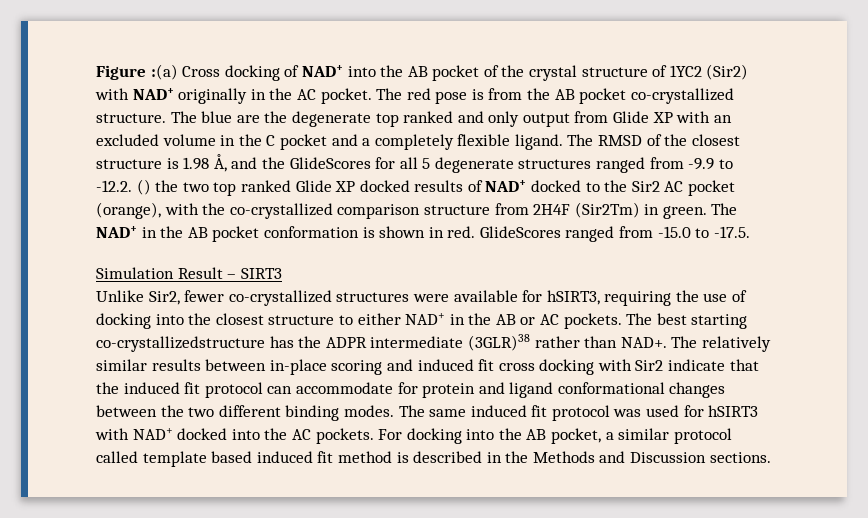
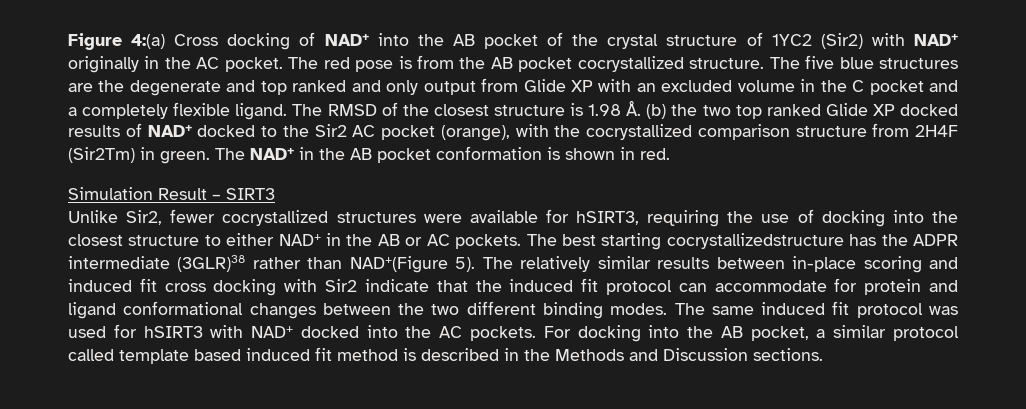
- Figure :(a) Cross docking of NAD+ into the AB pocket of the crystal structure of 1YC2 (Sir2) with NAD+ originally in the AC pocket.
+ Figure 4:(a) Cross docking of NAD+ into the AB pocket of the crystal structure of 1YC2 (Sir2) with NAD+ originally in the AC pocket.
- The red pose is from the AB pocket co-crystallized structure.
+ The red pose is from the AB pocket cocrystallized structure.
- The blue are the degenerate top ranked and only output from Glide XP with an excluded volume in the C pocket and a completely flexible ligand.
+ The five blue structures are the degenerate and top ranked and only output from Glide XP with an excluded volume in the C pocket and a completely flexible ligand.
- The RMSD of the closest structure is 1.98 Å, and the GlideScores for all 5 degenerate structures ranged from -9.9 to -12.2. () the two top ranked Glide XP docked results of NAD+ docked to the Sir2 AC pocket (orange), with the co-crystallized comparison structure from 2H4F (Sir2Tm) in green.
+ The RMSD of the closest structure is 1.98 Å. (b) the two top ranked Glide XP docked results of NAD+ docked to the Sir2 AC pocket (orange), with the cocrystallized comparison structure from 2H4F (Sir2Tm) in green.
- GlideScores ranged from -15.0 to -17.5.
- Unlike Sir2, fewer co-crystallized structures were available for hSIRT3, requiring the use of docking into the closest structure to either NAD+ in the AB or AC pockets.
+ Unlike Sir2, fewer cocrystallized structures were available for hSIRT3, requiring the use of docking into the closest structure to either NAD+ in the AB or AC pockets.
- The best starting co-crystallizedstructure has the ADPR intermediate (3GLR)38 rather than NAD+.
+ The best starting cocrystallizedstructure has the ADPR intermediate (3GLR)38 rather than NAD+(Figure 5).

